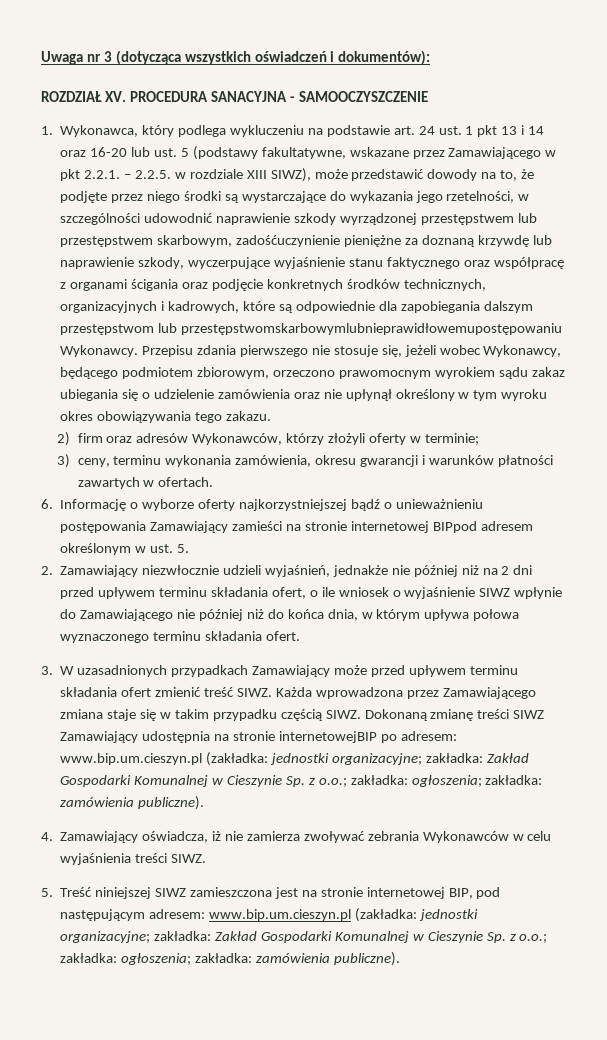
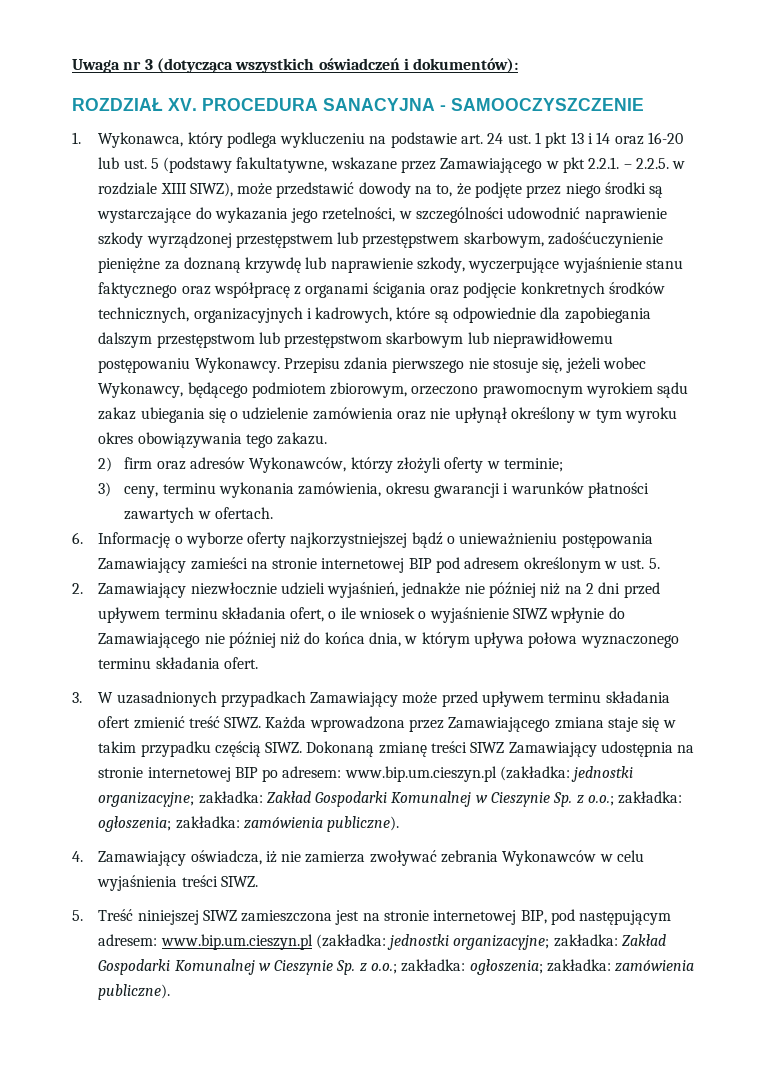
- 1. Wykonawca, który podlega wykluczeniu na podstawie art. 24 ust. 1 pkt 13 i 14 oraz 16-20 lub ust. 5 (podstawy fakultatywne, wskazane przez Zamawiającego w pkt 2.2.1. – 2.2.5. w rozdziale XIII SIWZ), może przedstawić dowody na to, że podjęte przez niego środki są wystarczające do wykazania jego rzetelności, w szczególności udowodnić naprawienie szkody wyrządzonej przestępstwem lub przestępstwem skarbowym, zadośćuczynienie pieniężne za doznaną krzywdę lub naprawienie szkody, wyczerpujące wyjaśnienie stanu faktycznego oraz współpracę z organami ścigania oraz podjęcie konkretnych środków technicznych, organizacyjnych i kadrowych, które są odpowiednie dla zapobiegania dalszym przestępstwom lub przestępstwomskarbowymlubnieprawidłowemupostępowaniu Wykonawcy.
+ 1. Wykonawca, który podlega wykluczeniu na podstawie art. 24 ust. 1 pkt 13 i 14 oraz 16-20 lub ust. 5 (podstawy fakultatywne, wskazane przez Zamawiającego w pkt 2.2.1. – 2.2.5. w rozdziale XIII SIWZ), może przedstawić dowody na to, że podjęte przez niego środki są wystarczające do wykazania jego rzetelności, w szczególności udowodnić naprawienie szkody wyrządzonej przestępstwem lub przestępstwem skarbowym, zadośćuczynienie pieniężne za doznaną krzywdę lub naprawienie szkody, wyczerpujące wyjaśnienie stanu faktycznego oraz współpracę z organami ścigania oraz podjęcie konkretnych środków technicznych, organizacyjnych i kadrowych, które są odpowiednie dla zapobiegania dalszym przestępstwom lub przestępstwom skarbowym lub nieprawidłowemu postępowaniu Wykonawcy.
- 6. Informację o wyborze oferty najkorzystniejszej bądź o unieważnieniu postępowania Zamawiający zamieści na stronie internetowej BIPpod adresem określonym w ust. 5.
+ 6. Informację o wyborze oferty najkorzystniejszej bądź o unieważnieniu postępowania Zamawiający zamieści na stronie internetowej BIP pod adresem określonym w ust. 5.
- Dokonaną zmianę treści SIWZ Zamawiający udostępnia na stronie internetowejBIP po adresem: www.bip.um.cieszyn.pl (zakładka: jednostki organizacyjne; zakładka: Zakład Gospodarki Komunalnej w Cieszynie Sp. z o.o.; zakładka: ogłoszenia; zakładka: zamówienia publiczne).
+ Dokonaną zmianę treści SIWZ Zamawiający udostępnia na stronie internetowej BIP po adresem: www.bip.um.cieszyn.pl (zakładka: jednostki organizacyjne; zakładka: Zakład Gospodarki Komunalnej w Cieszynie Sp. z o.o.; zakładka: ogłoszenia; zakładka: zamówienia publiczne).

